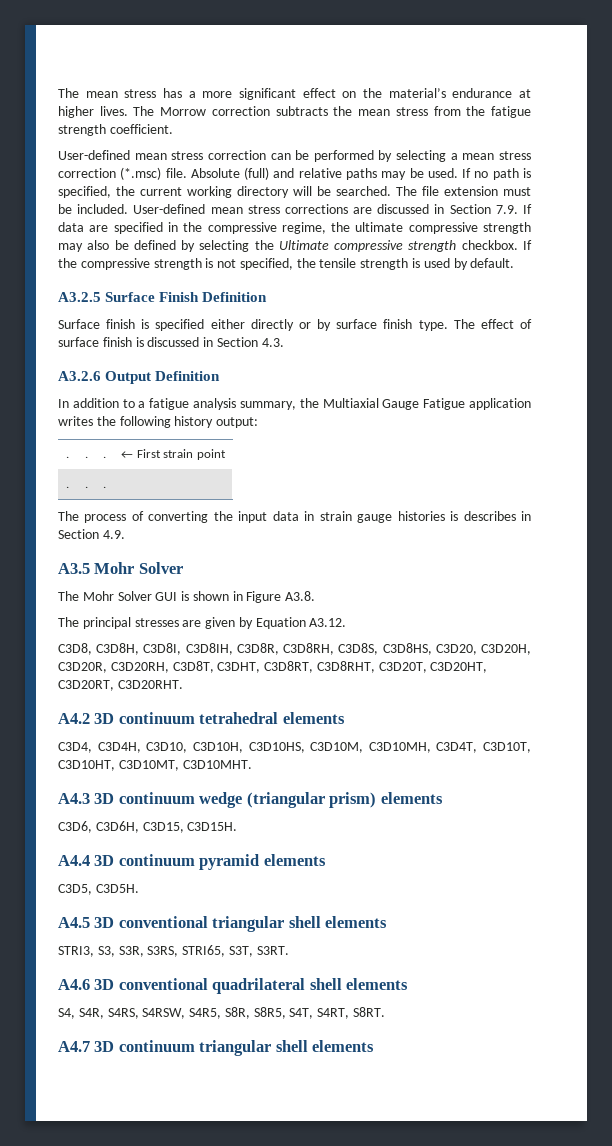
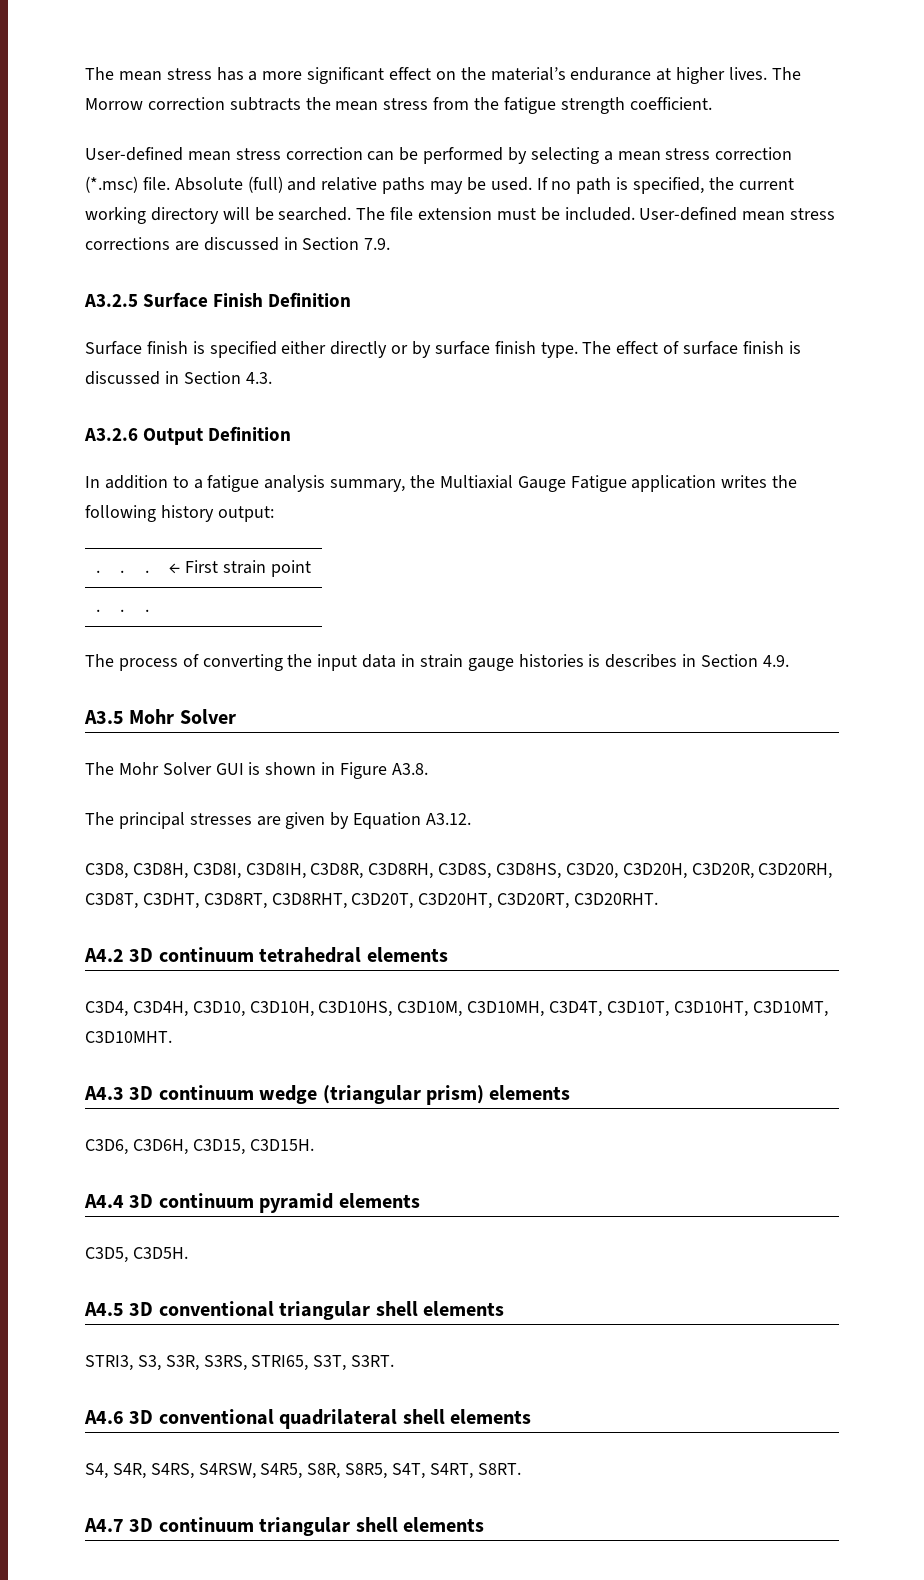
- User-defined mean stress corrections are discussed in Section 7.9. If data are specified in the compressive regime, the ultimate compressive strength may also be defined by selecting the Ultimate compressive strength checkbox. If the compressive strength is not specified, the tensile strength is used by default.
+ User-defined mean stress corrections are discussed in Section 7.9.

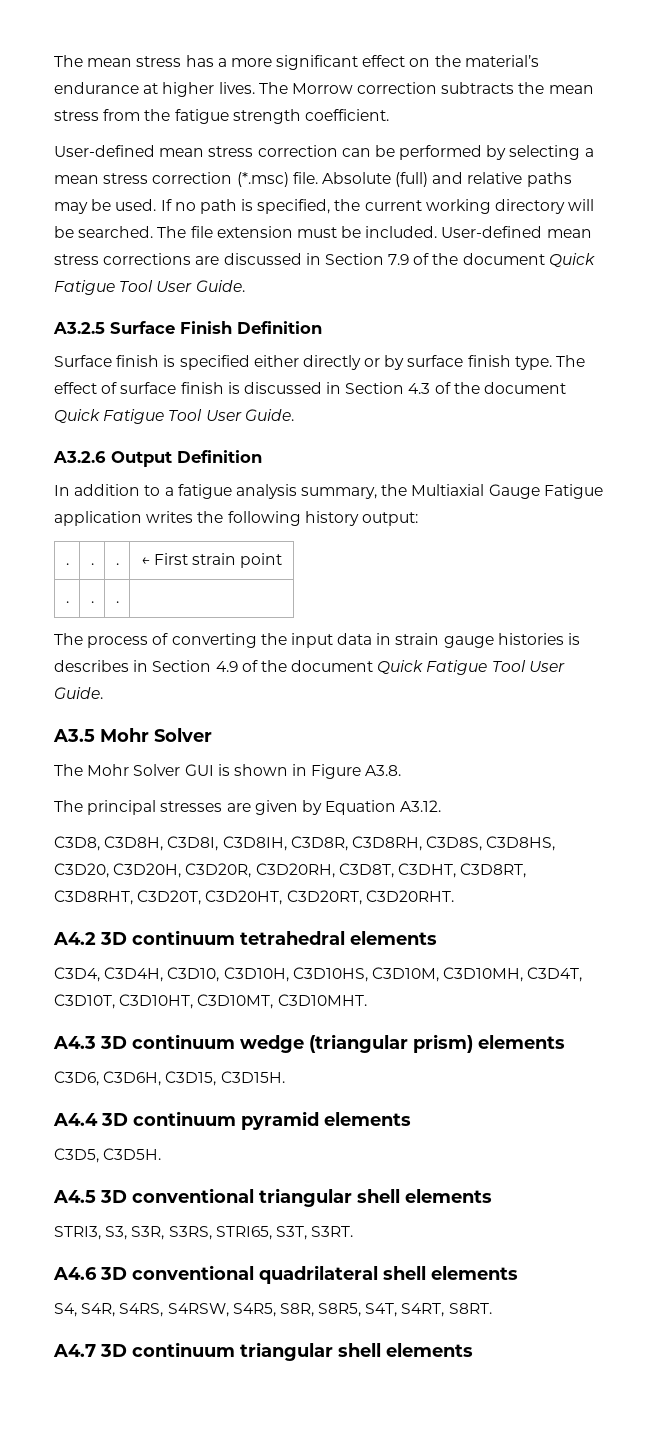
- User-defined mean stress corrections are discussed in Section 7.9.
+ User-defined mean stress corrections are discussed in Section 7.9 of the document Quick Fatigue Tool User Guide.
- The effect of surface finish is discussed in Section 4.3.
+ The effect of surface finish is discussed in Section 4.3 of the document Quick Fatigue Tool User Guide.
- The process of converting the input data in strain gauge histories is describes in Section 4.9.
+ The process of converting the input data in strain gauge histories is describes in Section 4.9 of the document Quick Fatigue Tool User Guide.

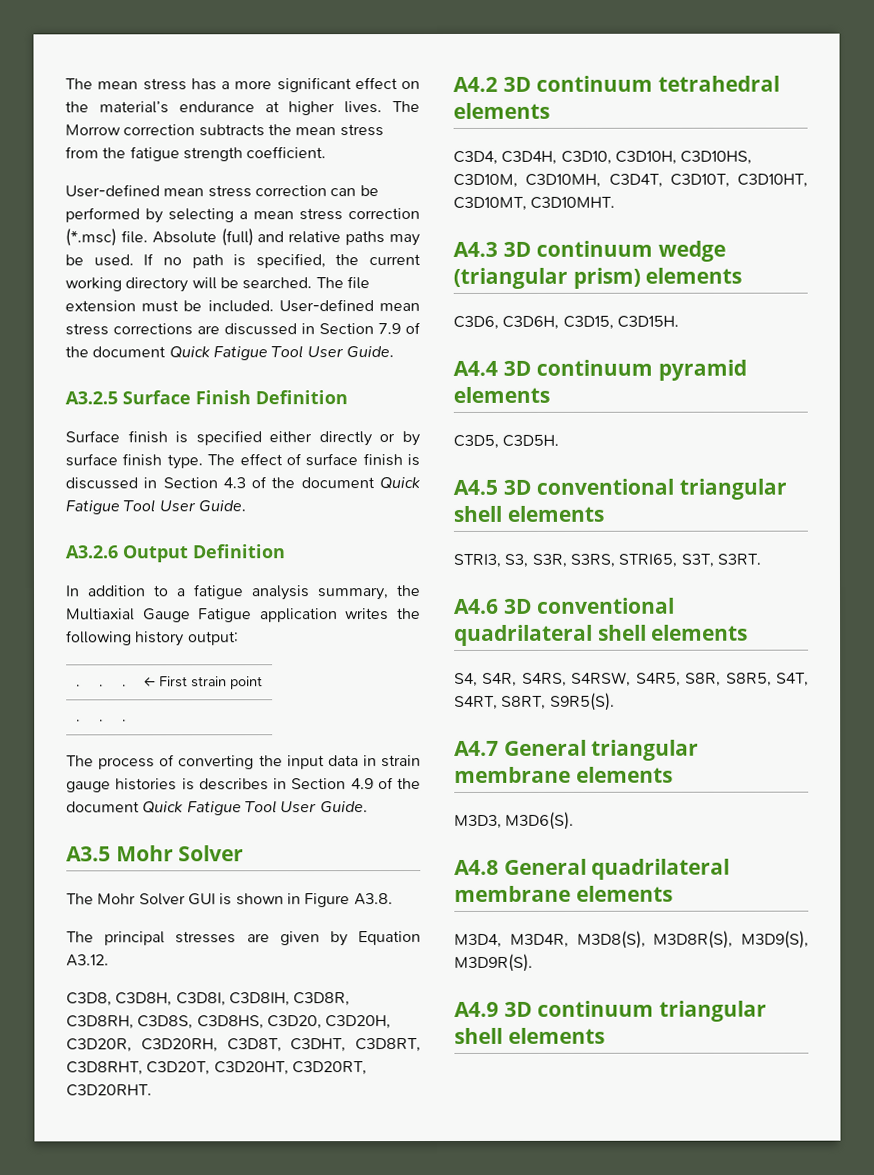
- S4, S4R, S4RS, S4RSW, S4R5, S8R, S8R5, S4T, S4RT, S8RT.
+ S4, S4R, S4RS, S4RSW, S4R5, S8R, S8R5, S4T, S4RT, S8RT, S9R5(S).
- A4.7 3D continuum triangular shell elements
+ A4.7 General triangular membrane elements
+ M3D3, M3D6(S).
+ A4.8 General quadrilateral membrane elements
+ M3D4, M3D4R, M3D8(S), M3D8R(S), M3D9(S), M3D9R(S).
+ A4.9 3D continuum triangular shell elements

